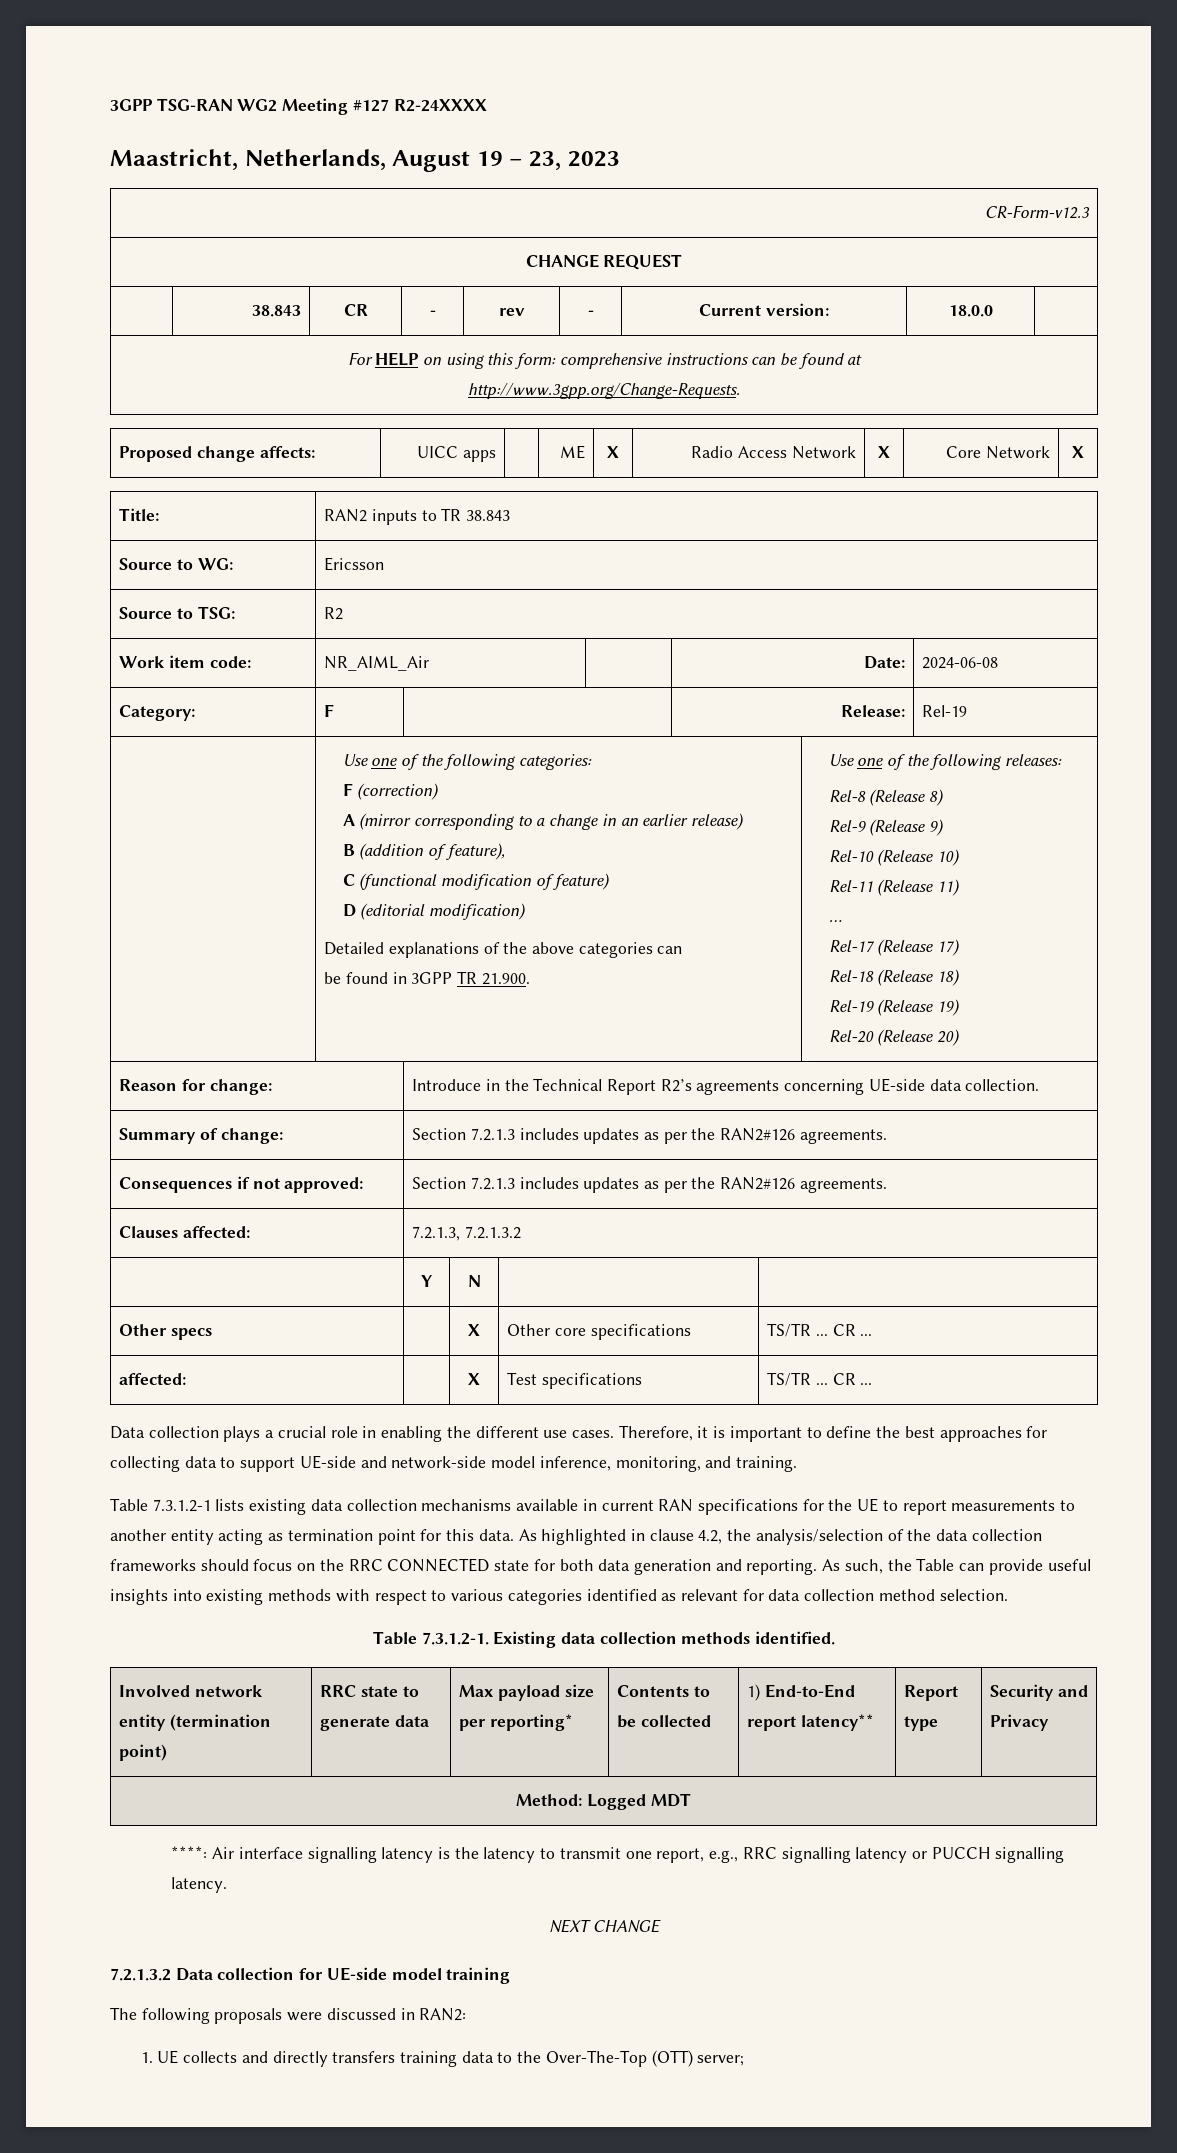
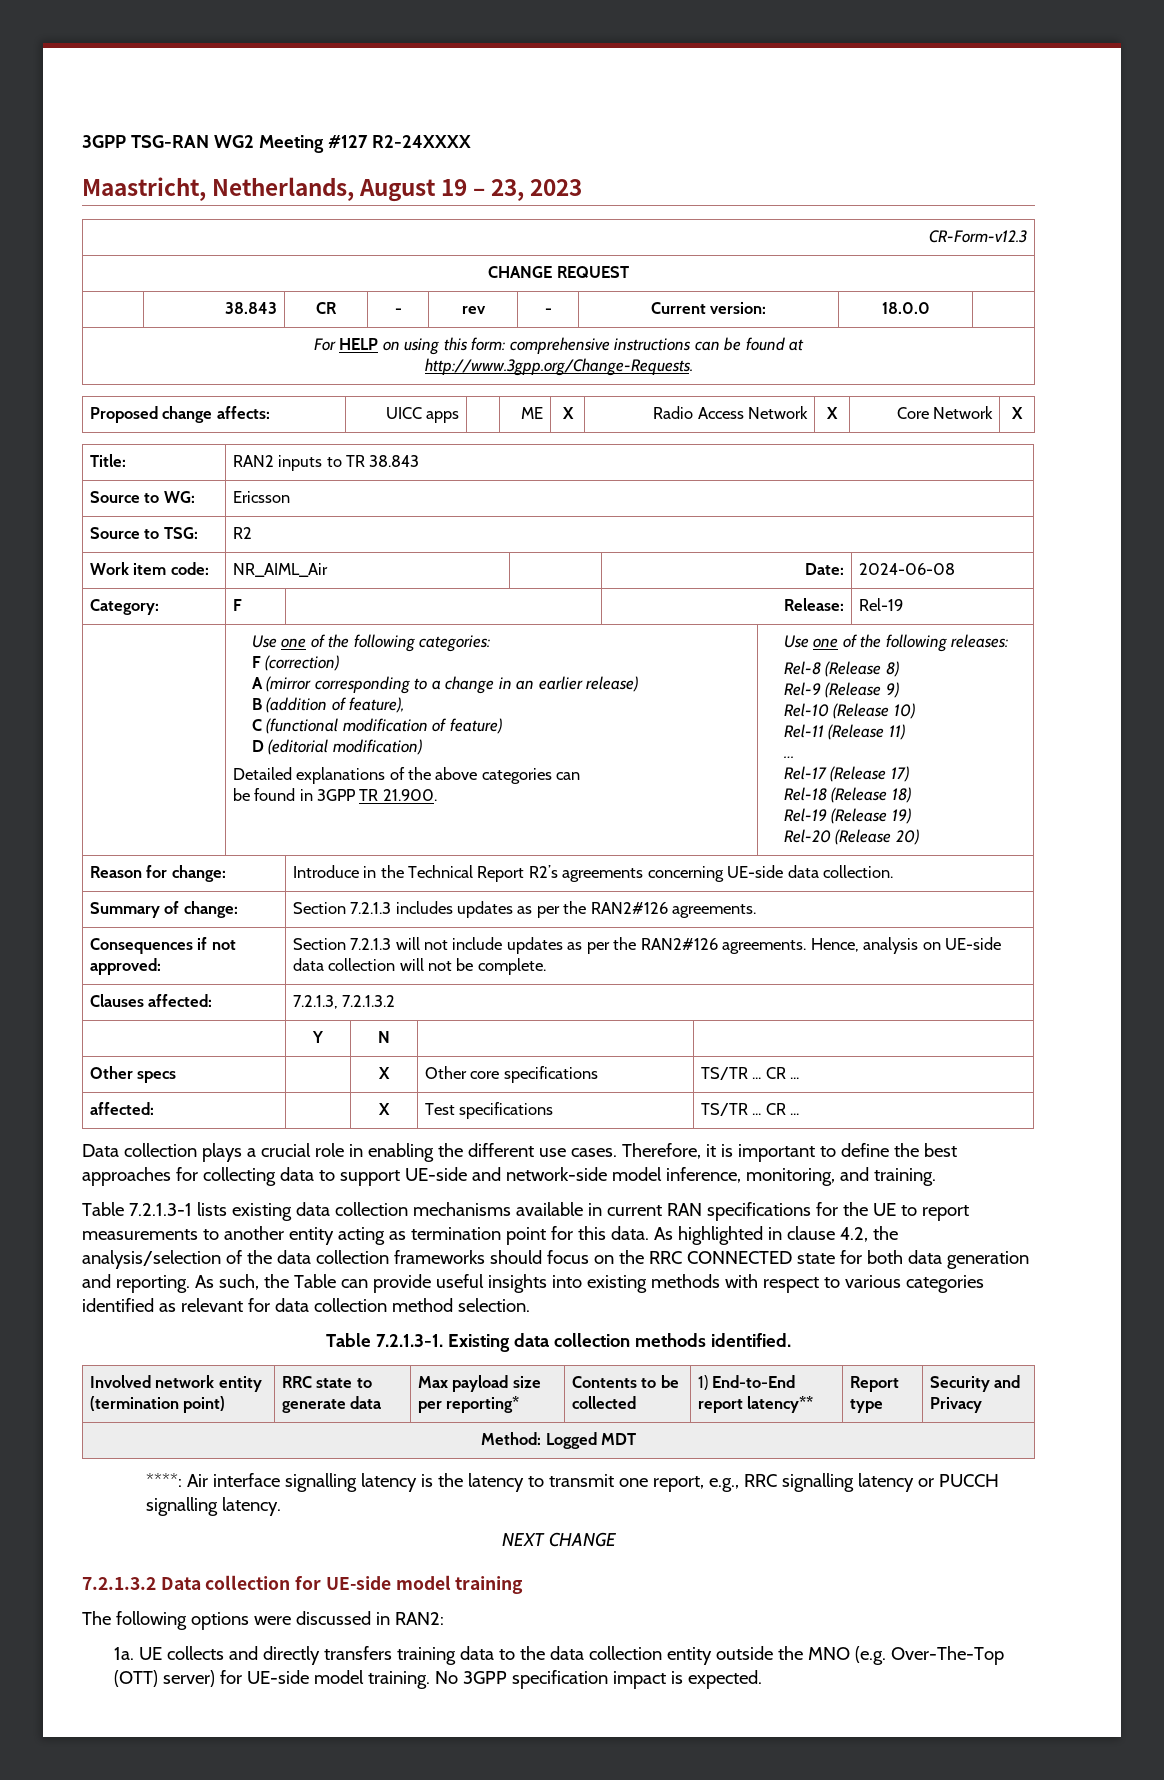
- Consequences if not approved: | Section 7.2.1.3 includes updates as per the RAN2#126 agreements.
+ Consequences if not approved: | Section 7.2.1.3 will not include updates as per the RAN2#126 agreements. Hence, analysis on UE-side data collection will not be complete.
- Table 7.3.1.2-1 lists existing data collection mechanisms available in current RAN specifications for the UE to report measurements to another entity acting as termination point for this data.
+ Table 7.2.1.3-1 lists existing data collection mechanisms available in current RAN specifications for the UE to report measurements to another entity acting as termination point for this data.
- Table 7.3.1.2-1. Existing data collection methods identified.
+ Table 7.2.1.3-1. Existing data collection methods identified.
- The following proposals were discussed in RAN2:
+ The following options were discussed in RAN2:
- 1. UE collects and directly transfers training data to the Over-The-Top (OTT) server;
+ 1a. UE collects and directly transfers training data to the data collection entity outside the MNO (e.g. Over-The-Top (OTT) server) for UE-side model training. No 3GPP specification impact is expected.

